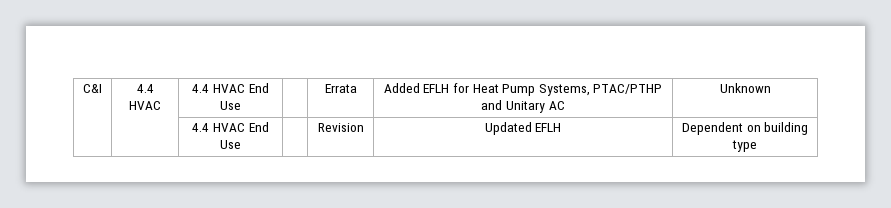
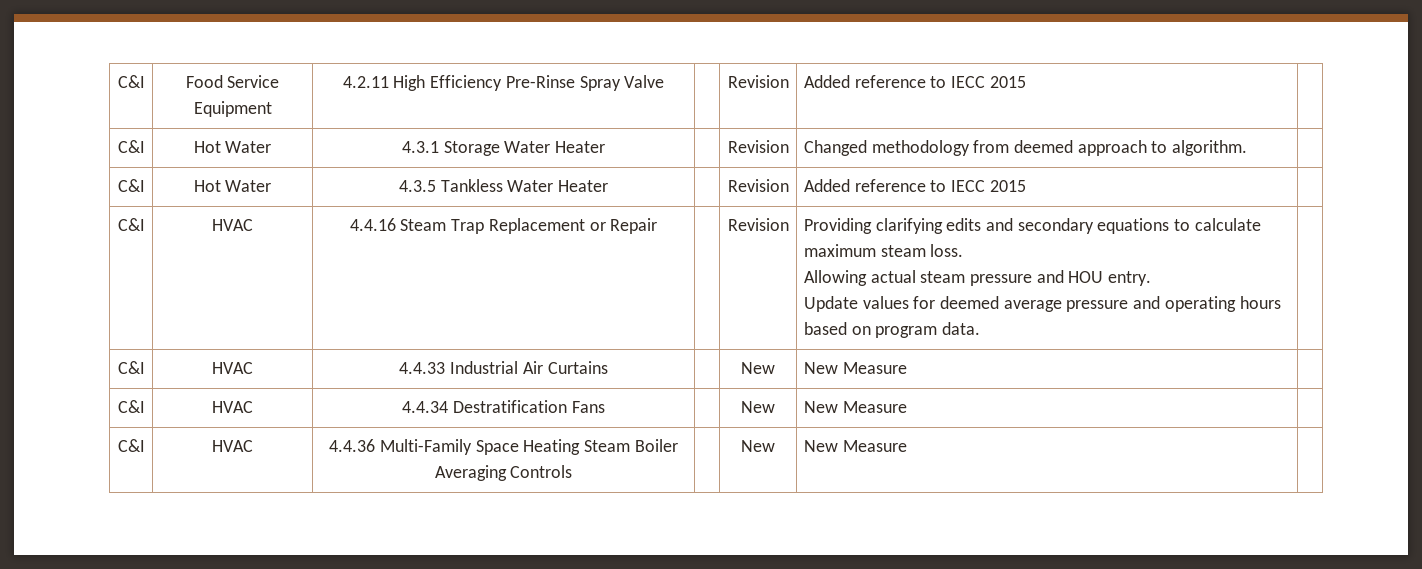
- C&I | 4.4 HVAC | 4.4 HVAC End Use | | Errata | Added EFLH for Heat Pump Systems, PTAC/PTHP and Unitary AC | Unknown
- | | 4.4 HVAC End Use | | Revision | Updated EFLH | Dependent on building type
+ C&I | Food Service Equipment | 4.2.11 High Efficiency Pre-Rinse Spray Valve | | Revision | Added reference to IECC 2015 |
+ C&I | Hot Water | 4.3.1 Storage Water Heater | | Revision | Changed methodology from deemed approach to algorithm. |
+ C&I | Hot Water | 4.3.5 Tankless Water Heater | | Revision | Added reference to IECC 2015 |
+ C&I | HVAC | 4.4.16 Steam Trap Replacement or Repair | | Revision | Providing clarifying edits and secondary equations to calculate maximum steam loss.
+ Allowing actual steam pressure and HOU entry.
+ Update values for deemed average pressure and operating hours based on program data. |
+ C&I | HVAC | 4.4.33 Industrial Air Curtains | | New | New Measure |
+ C&I | HVAC | 4.4.34 Destratification Fans | | New | New Measure |
+ C&I | HVAC | 4.4.36 Multi-Family Space Heating Steam Boiler Averaging Controls | | New | New Measure |

